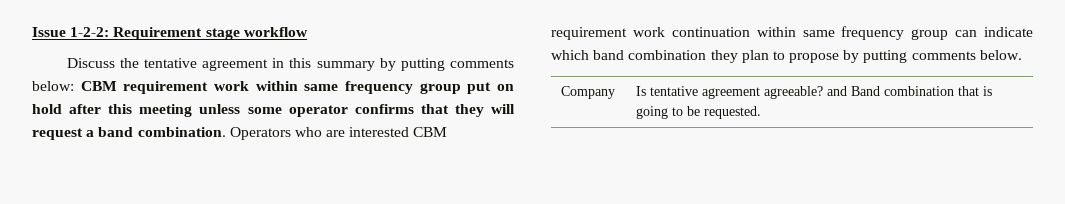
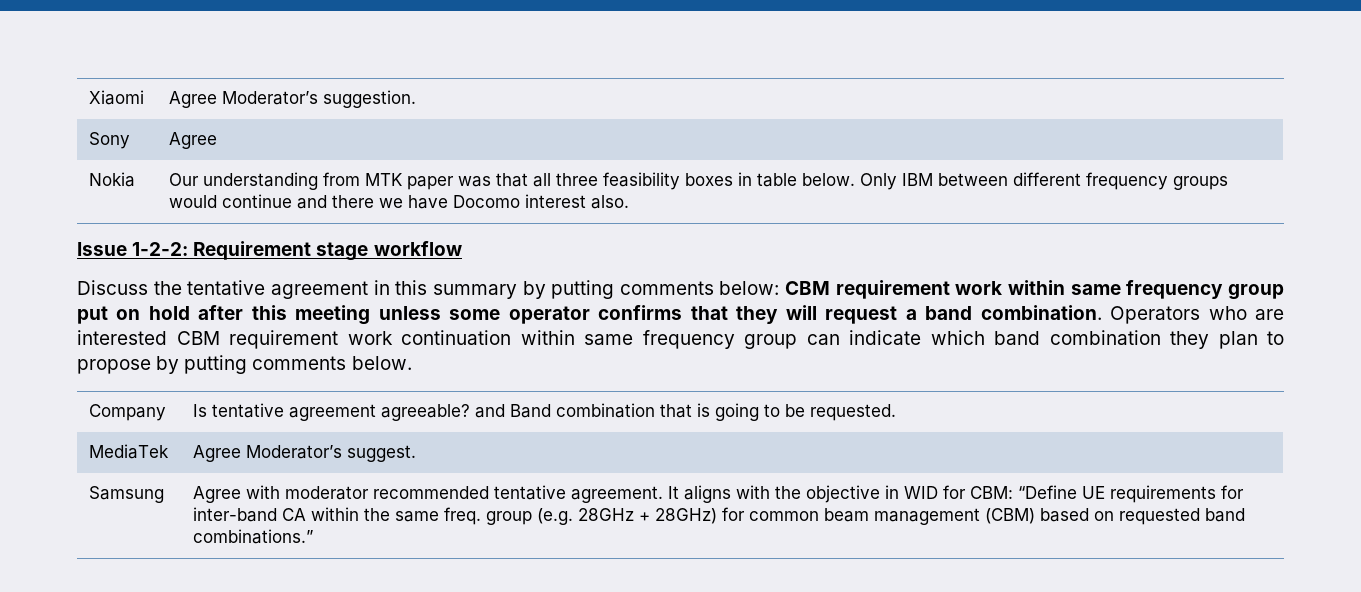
+ Xiaomi | Agree Moderator’s suggestion.
+ Sony | Agree
+ Nokia | Our understanding from MTK paper was that all three feasibility boxes in table below. Only IBM between different frequency groups would continue and there we have Docomo interest also.
+ MediaTek | Agree Moderator’s suggest.
+ Samsung | Agree with moderator recommended tentative agreement. It aligns with the objective in WID for CBM: “Define UE requirements for inter-band CA within the same freq. group (e.g. 28GHz + 28GHz) for common beam management (CBM) based on requested band combinations.”

